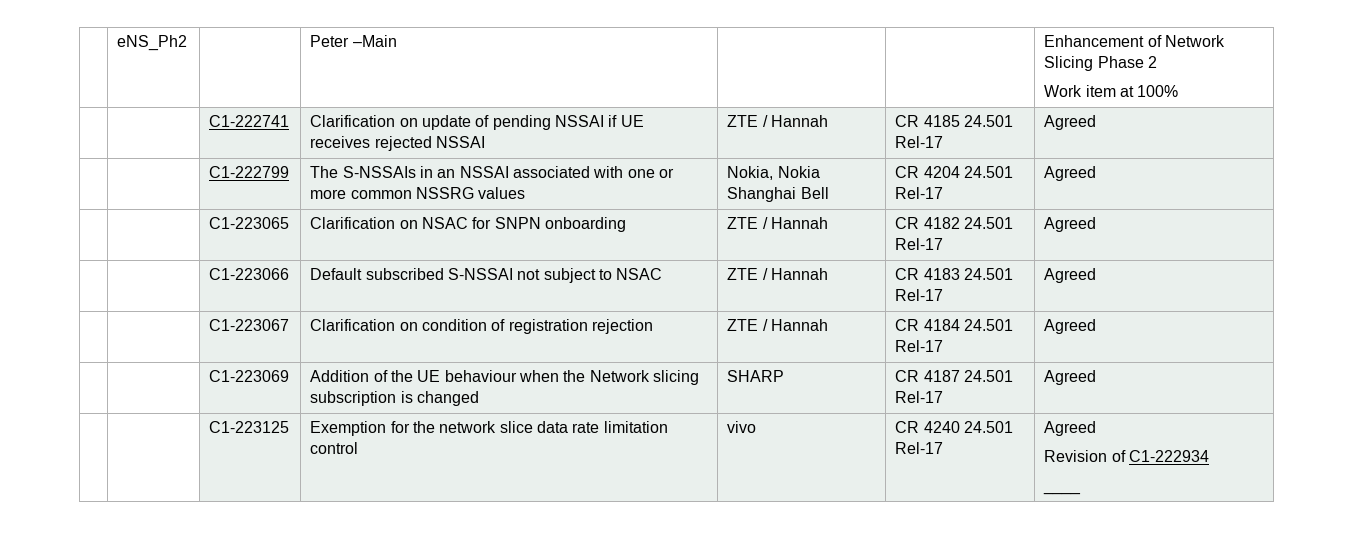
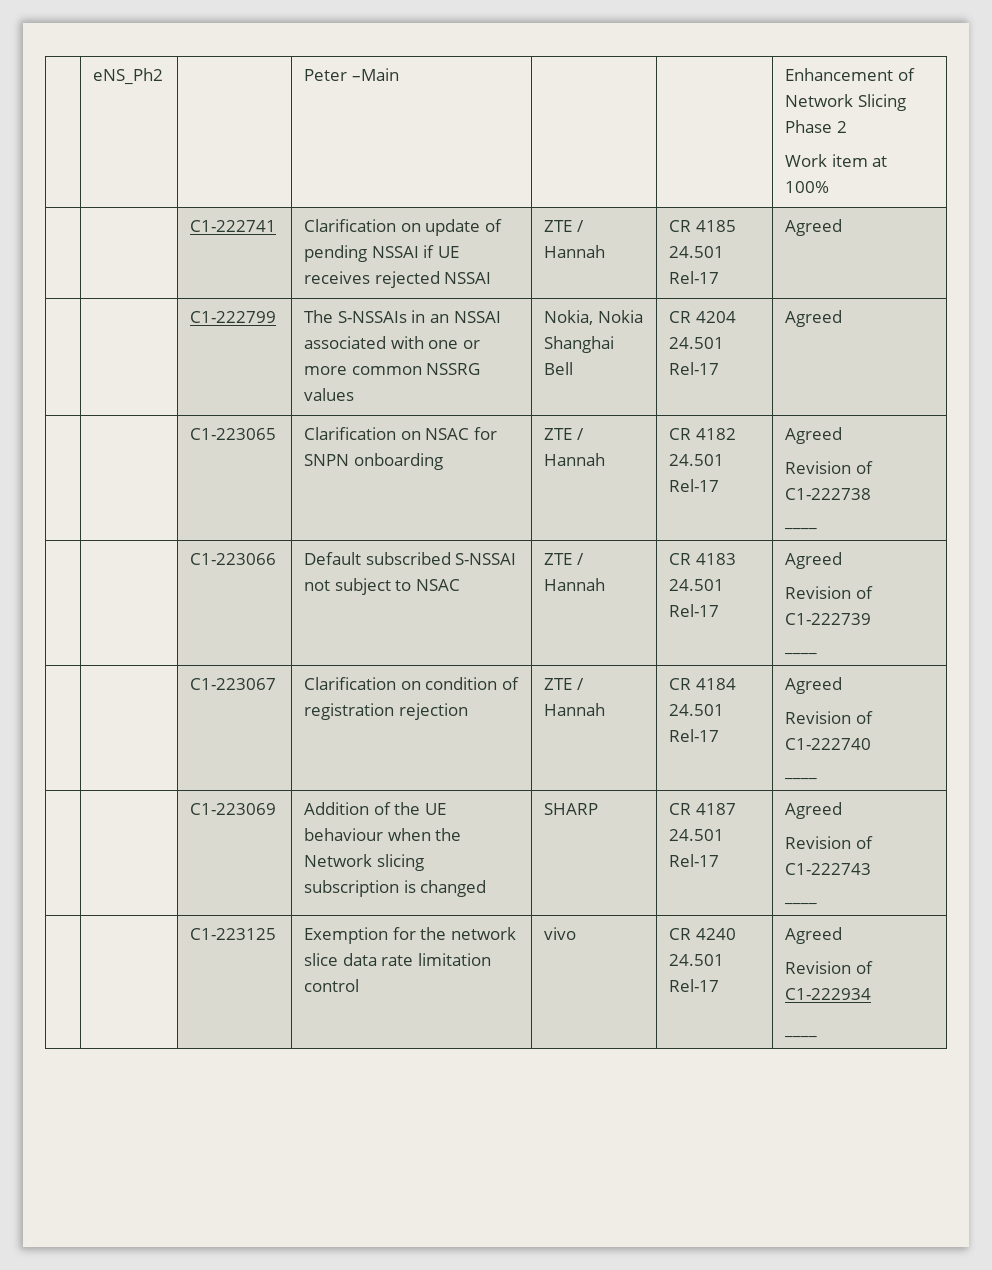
  | | C1-223065 | Clarification on NSAC for SNPN onboarding | ZTE / Hannah | CR 4182 24.501 Rel-17 | Agreed
+ Revision of C1-222738
+ ____
  | | C1-223066 | Default subscribed S-NSSAI not subject to NSAC | ZTE / Hannah | CR 4183 24.501 Rel-17 | Agreed
+ Revision of C1-222739
+ ____
  | | C1-223067 | Clarification on condition of registration rejection | ZTE / Hannah | CR 4184 24.501 Rel-17 | Agreed
+ Revision of C1-222740
+ ____
  | | C1-223069 | Addition of the UE behaviour when the Network slicing subscription is changed | SHARP | CR 4187 24.501 Rel-17 | Agreed
+ Revision of C1-222743
+ ____

